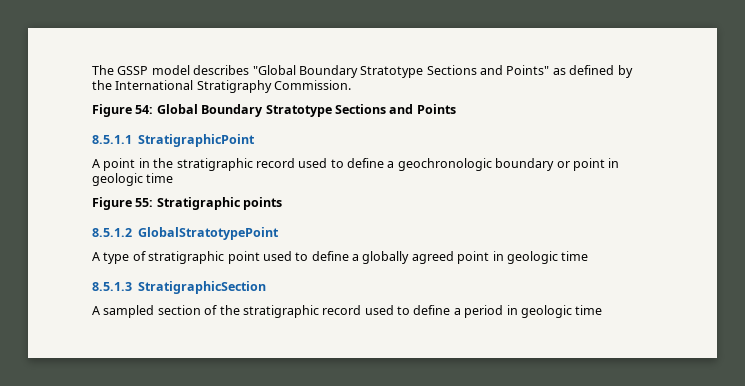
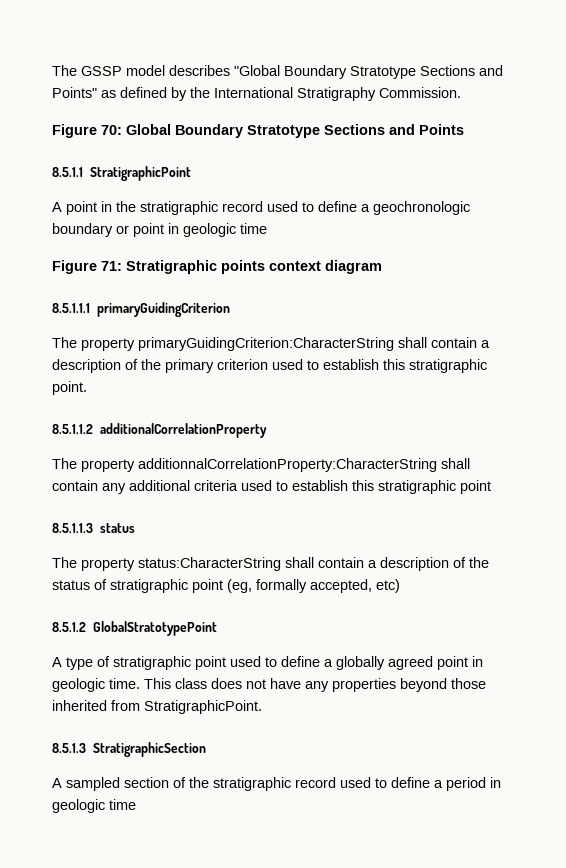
- Figure 54: Global Boundary Stratotype Sections and Points
+ Figure 70: Global Boundary Stratotype Sections and Points
- Figure 55: Stratigraphic points
+ Figure 71: Stratigraphic points context diagram
+ 8.5.1.1.1 primaryGuidingCriterion
+ The property primaryGuidingCriterion:CharacterString shall contain a description of the primary criterion used to establish this stratigraphic point.
+ 8.5.1.1.2 additionalCorrelationProperty
+ The property additionnalCorrelationProperty:CharacterString shall contain any additional criteria used to establish this stratigraphic point
+ 8.5.1.1.3 status
+ The property status:CharacterString shall contain a description of the status of stratigraphic point (eg, formally accepted, etc)
- A type of stratigraphic point used to define a globally agreed point in geologic time
+ A type of stratigraphic point used to define a globally agreed point in geologic time. This class does not have any properties beyond those inherited from StratigraphicPoint.

